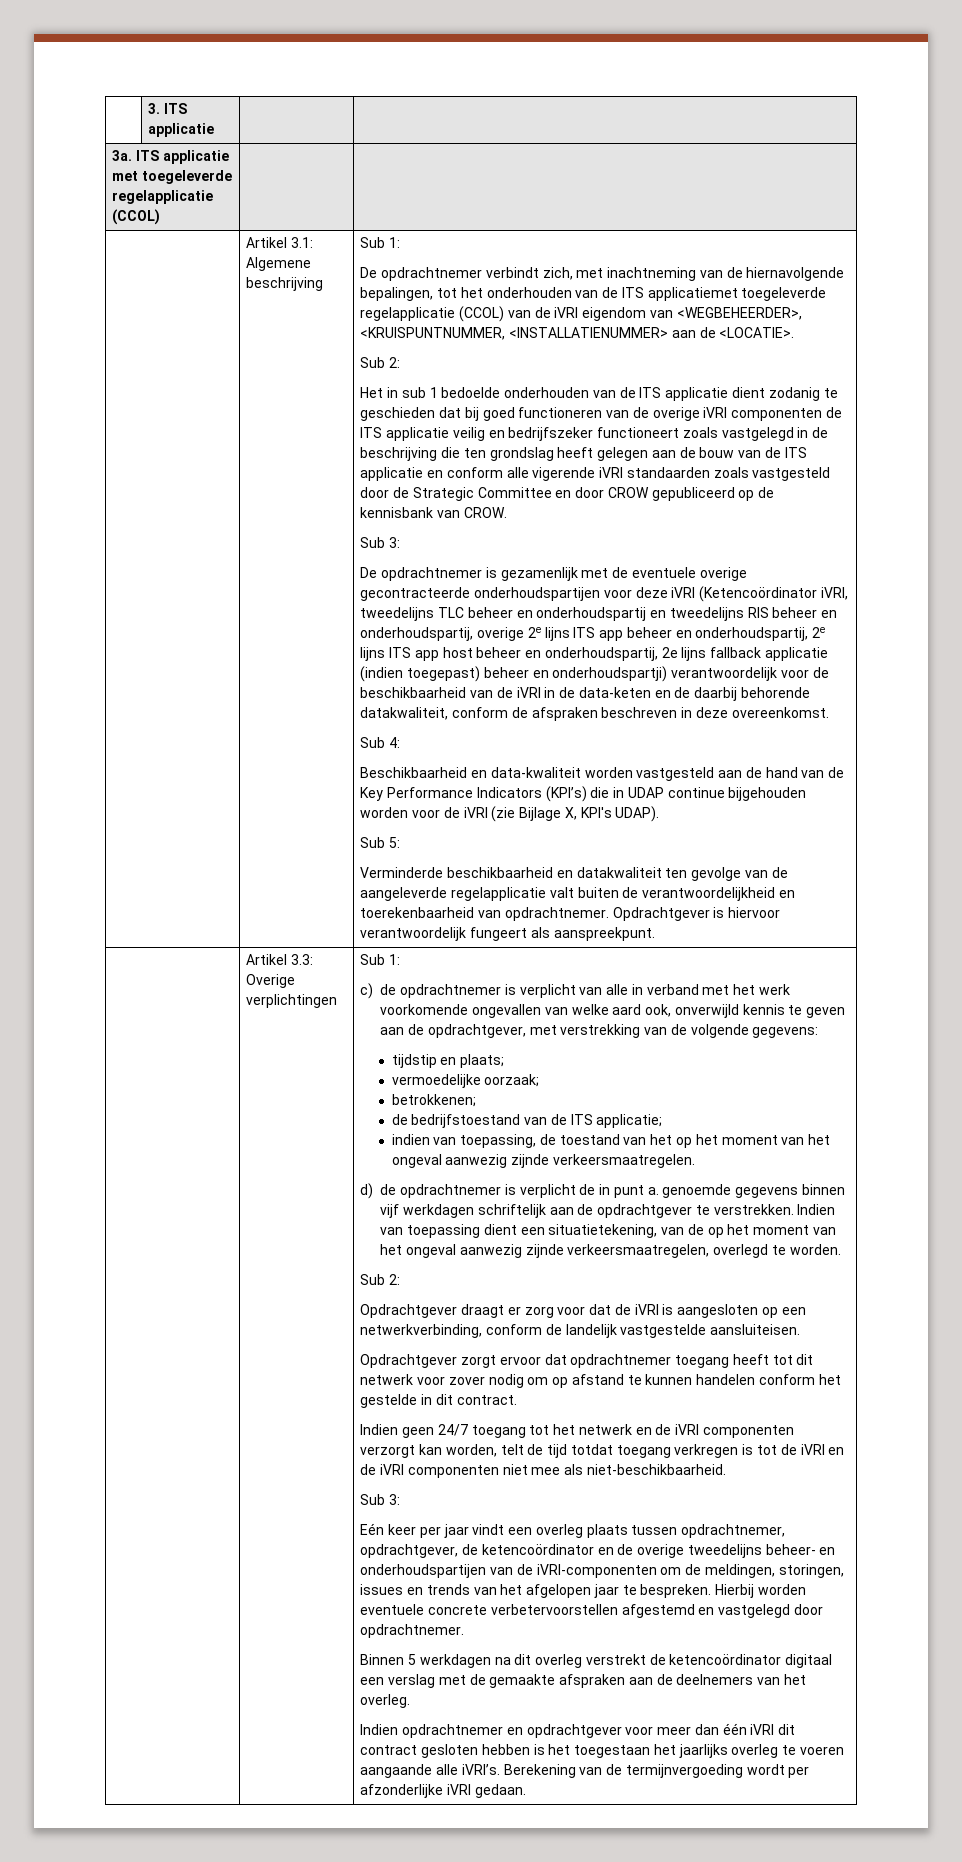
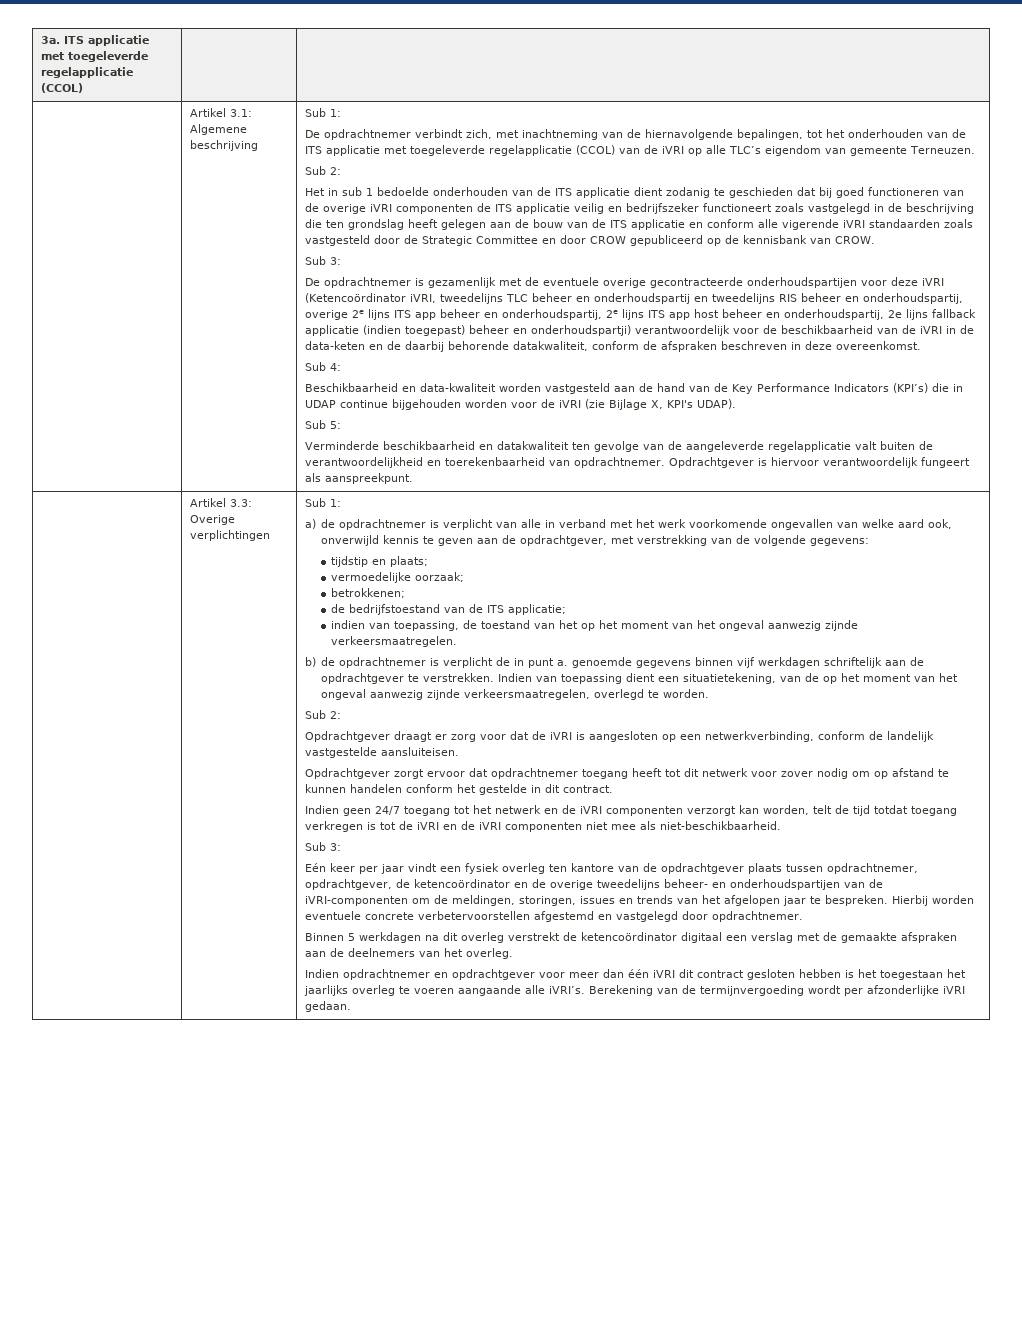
- | 3. ITS applicatie | |
- De opdrachtnemer verbindt zich, met inachtneming van de hiernavolgende bepalingen, tot het onderhouden van de ITS applicatiemet toegeleverde regelapplicatie (CCOL) van de iVRI eigendom van <WEGBEHEERDER>, <KRUISPUNTNUMMER, <INSTALLATIENUMMER> aan de <LOCATIE>.
+ De opdrachtnemer verbindt zich, met inachtneming van de hiernavolgende bepalingen, tot het onderhouden van de ITS applicatie met toegeleverde regelapplicatie (CCOL) van de iVRI op alle TLC’s eigendom van gemeente Terneuzen.
- c) de opdrachtnemer is verplicht van alle in verband met het werk voorkomende ongevallen van welke aard ook, onverwijld kennis te geven aan de opdrachtgever, met verstrekking van de volgende gegevens:
+ a) de opdrachtnemer is verplicht van alle in verband met het werk voorkomende ongevallen van welke aard ook, onverwijld kennis te geven aan de opdrachtgever, met verstrekking van de volgende gegevens:
- d) de opdrachtnemer is verplicht de in punt a. genoemde gegevens binnen vijf werkdagen schriftelijk aan de opdrachtgever te verstrekken.
+ b) de opdrachtnemer is verplicht de in punt a. genoemde gegevens binnen vijf werkdagen schriftelijk aan de opdrachtgever te verstrekken.
- Eén keer per jaar vindt een overleg plaats tussen opdrachtnemer, opdrachtgever, de ketencoördinator en de overige tweedelijns beheer- en onderhoudspartijen van de iVRI-componenten om de meldingen, storingen, issues en trends van het afgelopen jaar te bespreken.
+ Eén keer per jaar vindt een fysiek overleg ten kantore van de opdrachtgever plaats tussen opdrachtnemer, opdrachtgever, de ketencoördinator en de overige tweedelijns beheer- en onderhoudspartijen van de iVRI-componenten om de meldingen, storingen, issues en trends van het afgelopen jaar te bespreken.

